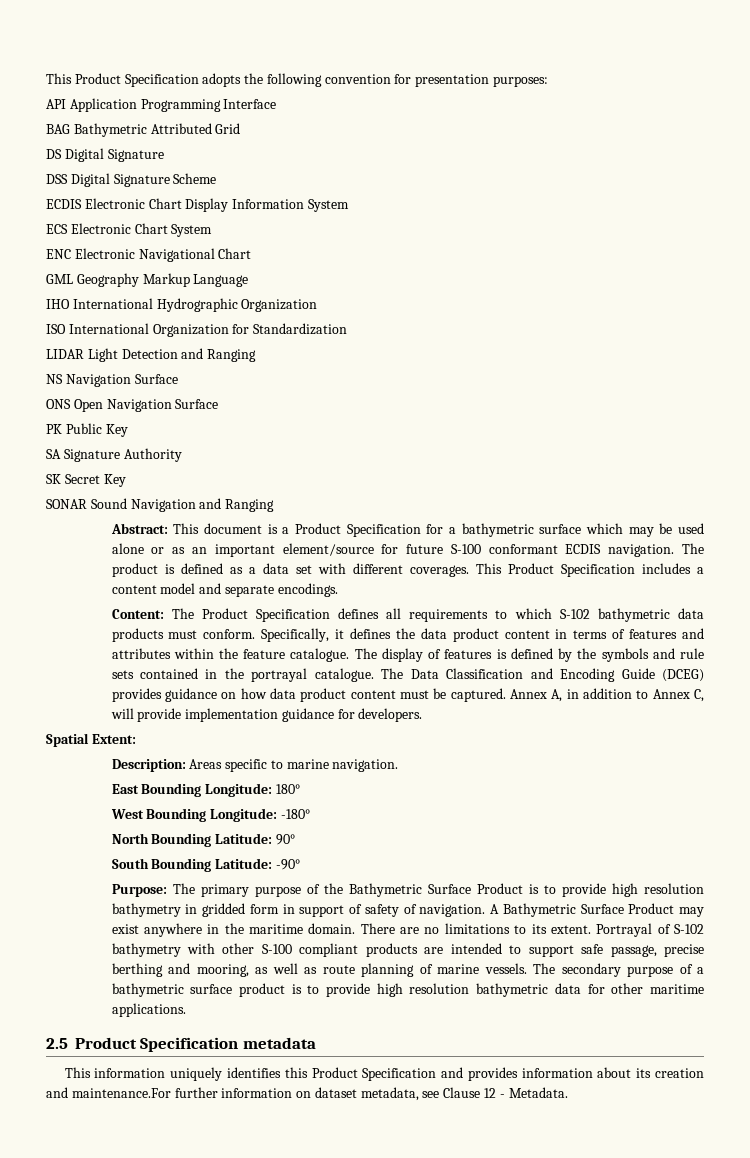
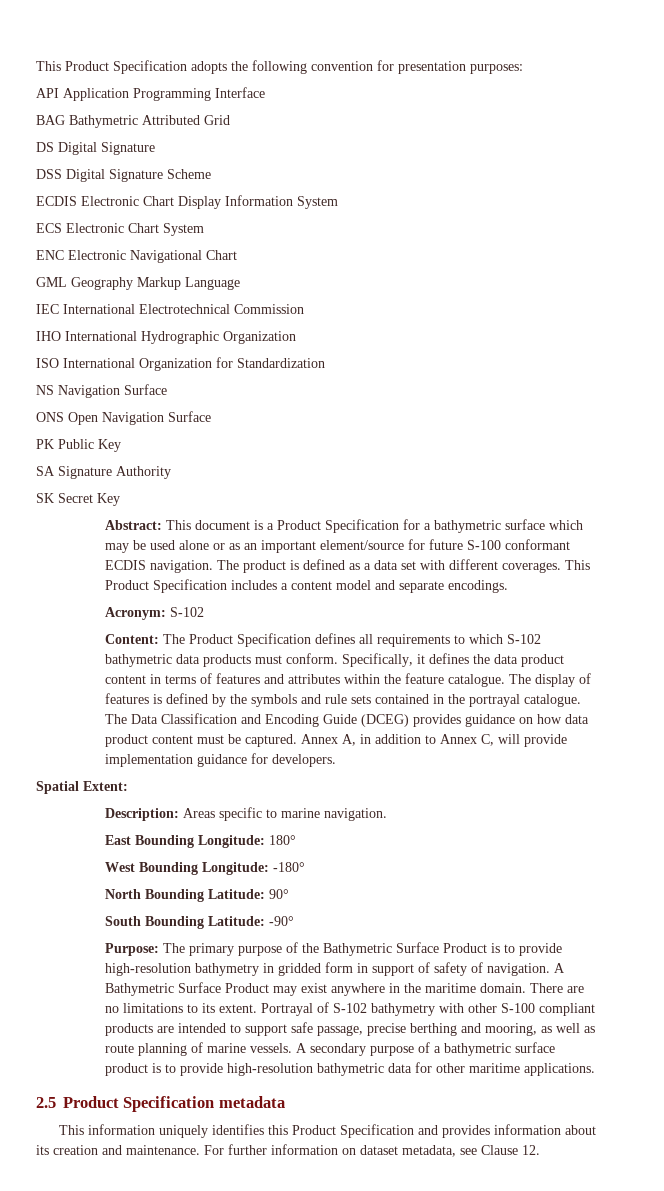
+ IEC International Electrotechnical Commission
- LIDAR Light Detection and Ranging
- SONAR Sound Navigation and Ranging
+ Acronym: S-102
- Purpose: The primary purpose of the Bathymetric Surface Product is to provide high resolution bathymetry in gridded form in support of safety of navigation.
+ Purpose: The primary purpose of the Bathymetric Surface Product is to provide high-resolution bathymetry in gridded form in support of safety of navigation.
- The secondary purpose of a bathymetric surface product is to provide high resolution bathymetric data for other maritime applications.
+ A secondary purpose of a bathymetric surface product is to provide high-resolution bathymetric data for other maritime applications.
- This information uniquely identifies this Product Specification and provides information about its creation and maintenance.For further information on dataset metadata, see Clause 12 - Metadata.
+ This information uniquely identifies this Product Specification and provides information about its creation and maintenance. For further information on dataset metadata, see Clause 12.

